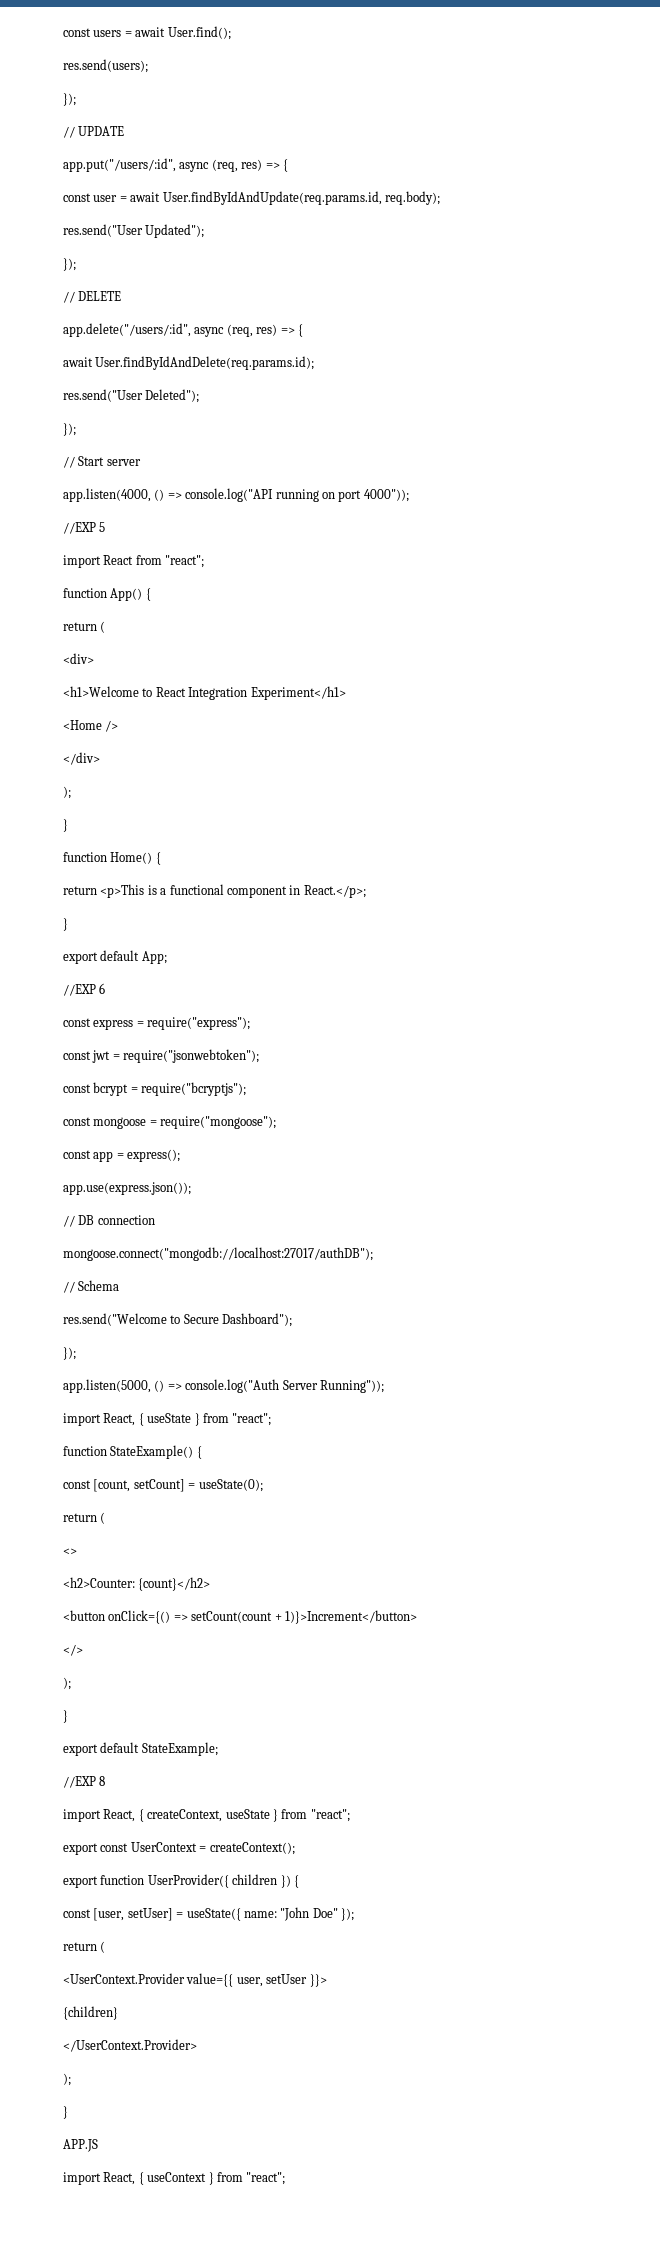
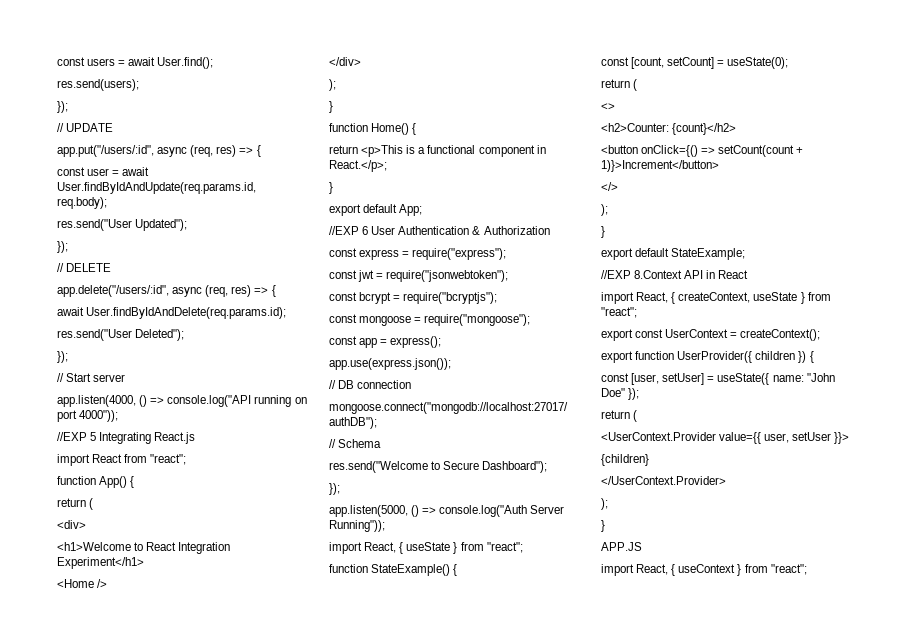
- //EXP 5
+ //EXP 5 Integrating React.js
- //EXP 6
+ //EXP 6 User Authentication & Authorization
- //EXP 8
+ //EXP 8.Context API in React

